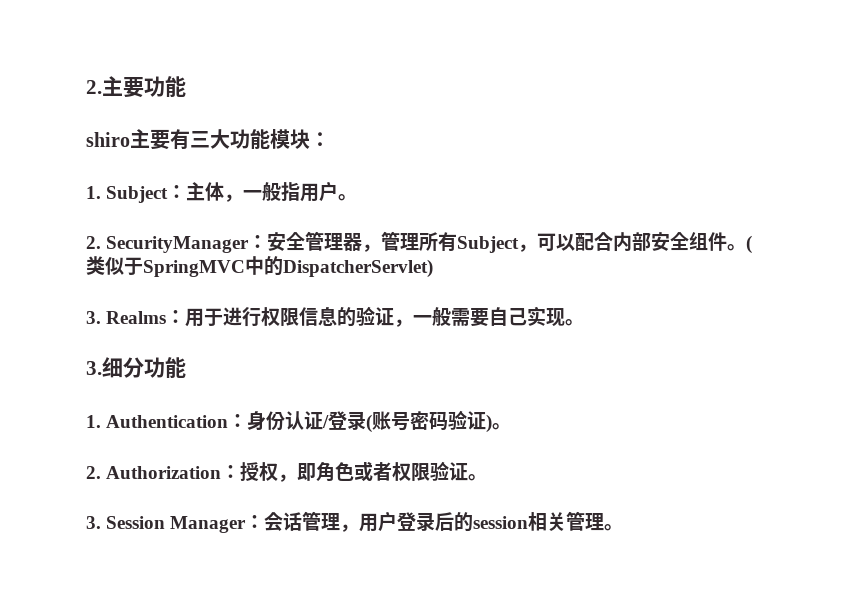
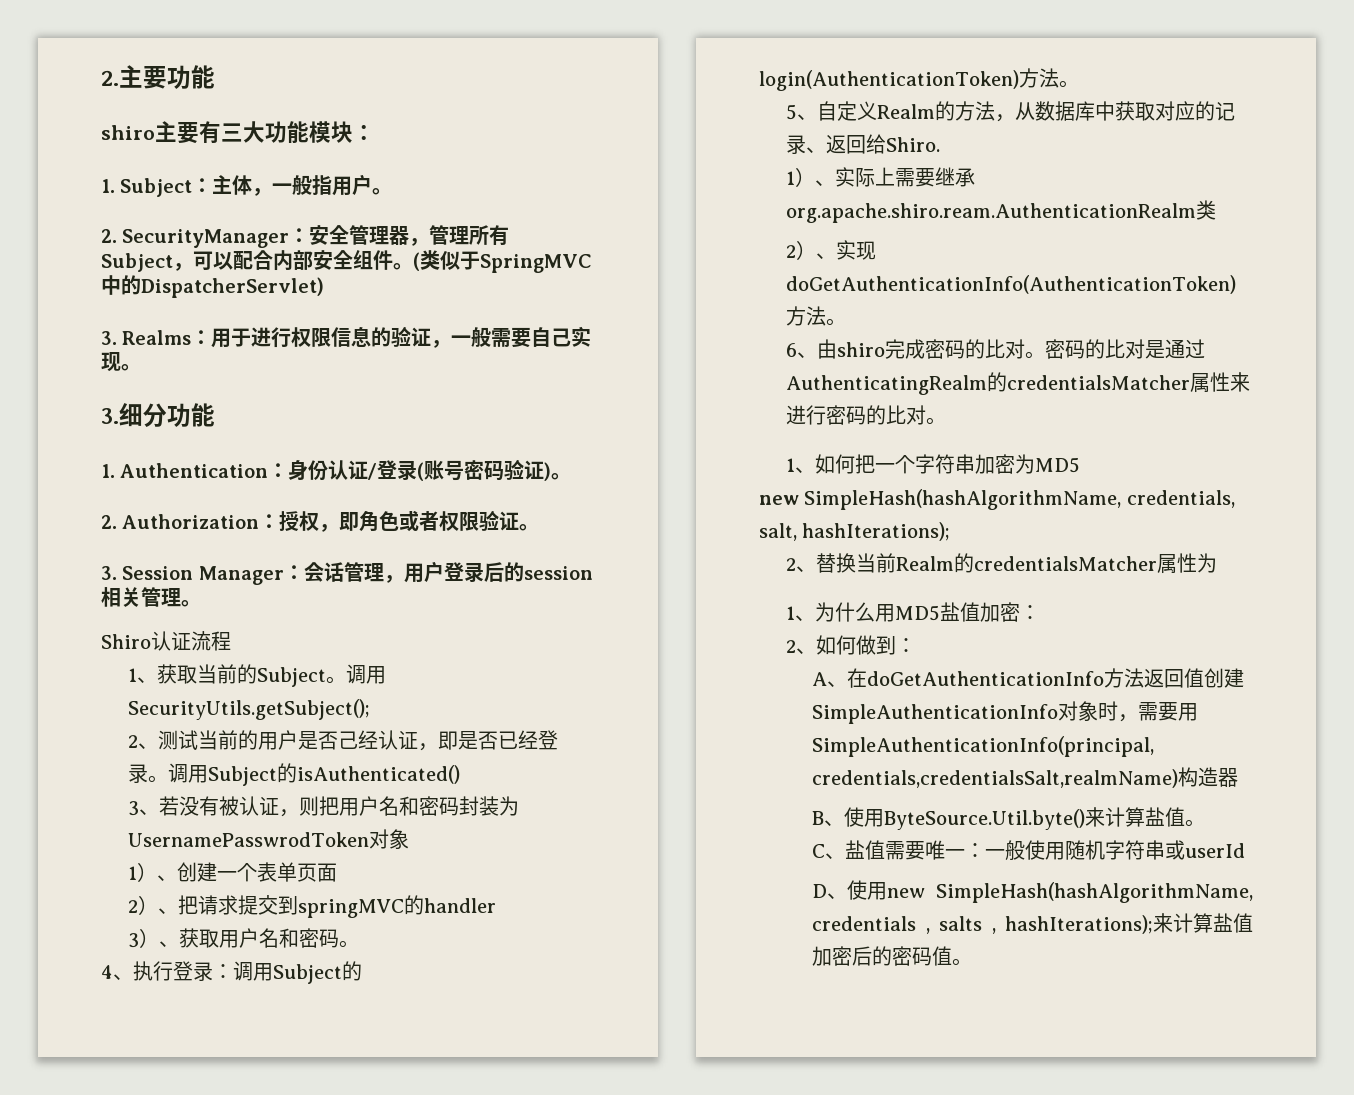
+ Shiro认证流程
+ 1、获取当前的Subject。调用SecurityUtils.getSubject();
+ 2、测试当前的用户是否己经认证，即是否已经登录。调用Subject的isAuthenticated()
+ 3、若没有被认证，则把用户名和密码封装为UsernamePasswrodToken对象
+ 1）、创建一个表单页面
+ 2）、把请求提交到springMVC的handler
+ 3）、获取用户名和密码。
+ 4、执行登录：调用Subject的login(AuthenticationToken)方法。
+ 5、自定义Realm的方法，从数据库中获取对应的记录、返回给Shiro.
+ 1）、实际上需要继承org.apache.shiro.ream.AuthenticationRealm类
+ 2）、实现doGetAuthenticationInfo(AuthenticationToken)方法。
+ 6、由shiro完成密码的比对。密码的比对是通过AuthenticatingRealm的credentialsMatcher属性来进行密码的比对。
+ 1、如何把一个字符串加密为MD5
+ new SimpleHash(hashAlgorithmName, credentials, salt, hashIterations);
+ 2、替换当前Realm的credentialsMatcher属性为
+ 1、为什么用MD5盐值加密：
+ 2、如何做到：
+ A、在doGetAuthenticationInfo方法返回值创建SimpleAuthenticationInfo对象时，需要用SimpleAuthenticationInfo(principal, credentials,credentialsSalt,realmName)构造器
+ B、使用ByteSource.Util.byte()来计算盐值。
+ C、盐值需要唯一：一般使用随机字符串或userId
+ D、使用new SimpleHash(hashAlgorithmName, credentials , salts , hashIterations);来计算盐值加密后的密码值。

